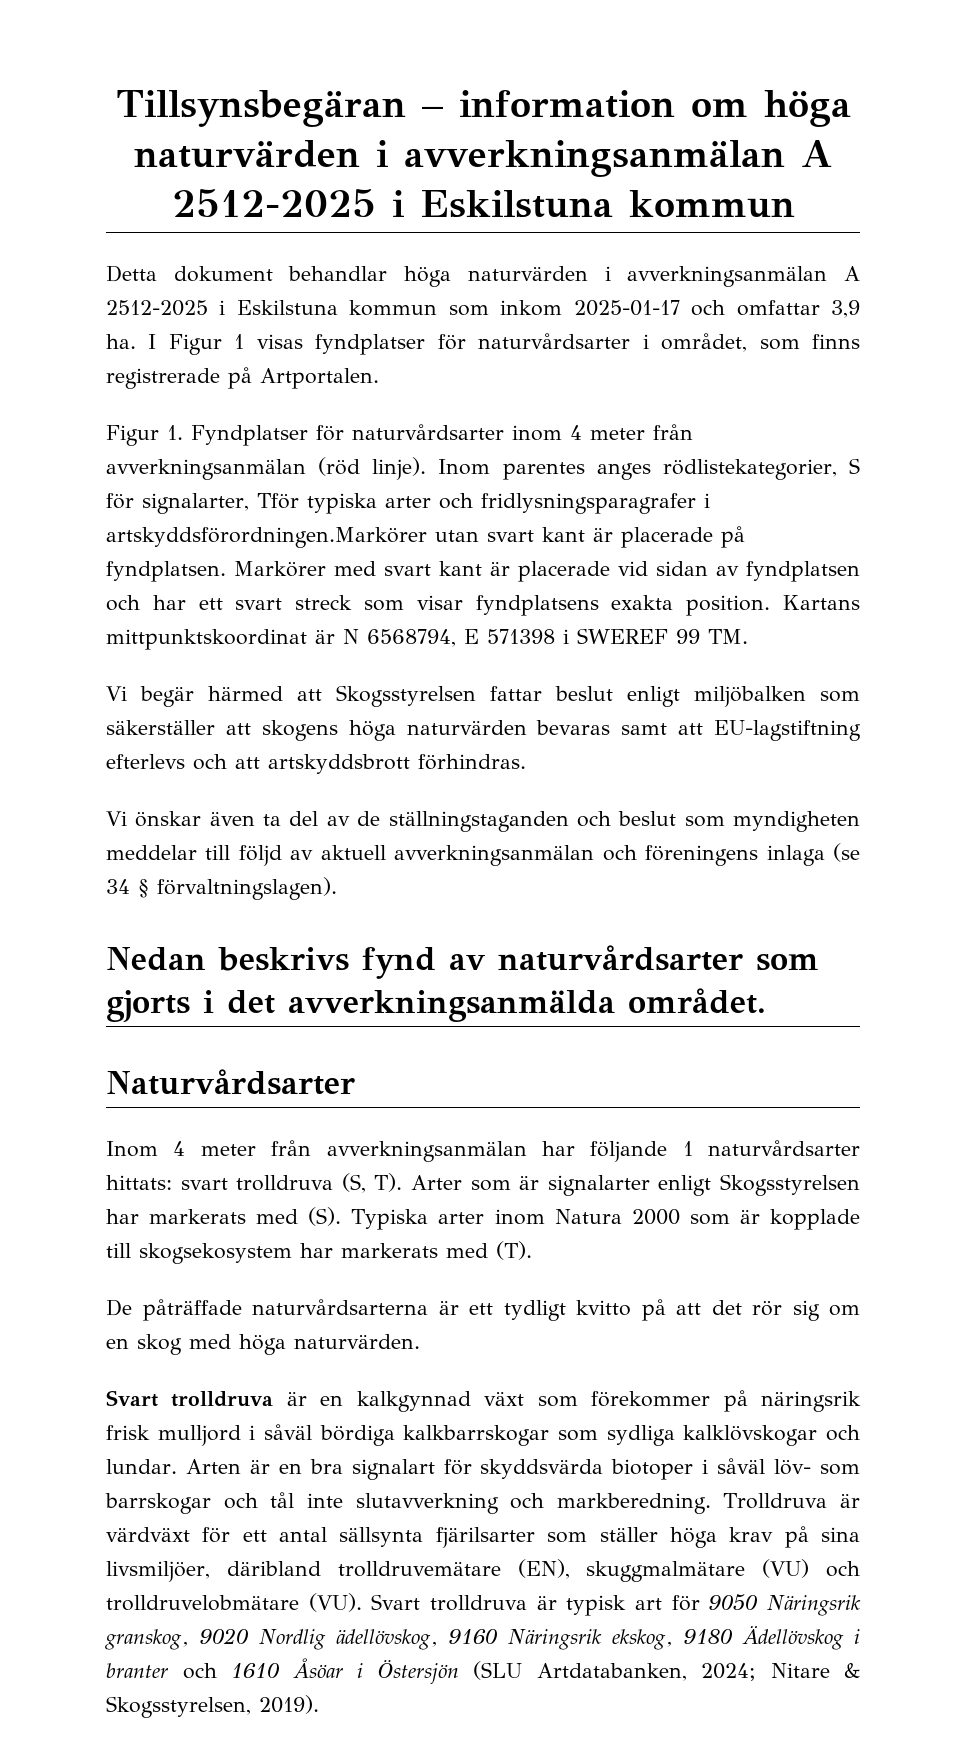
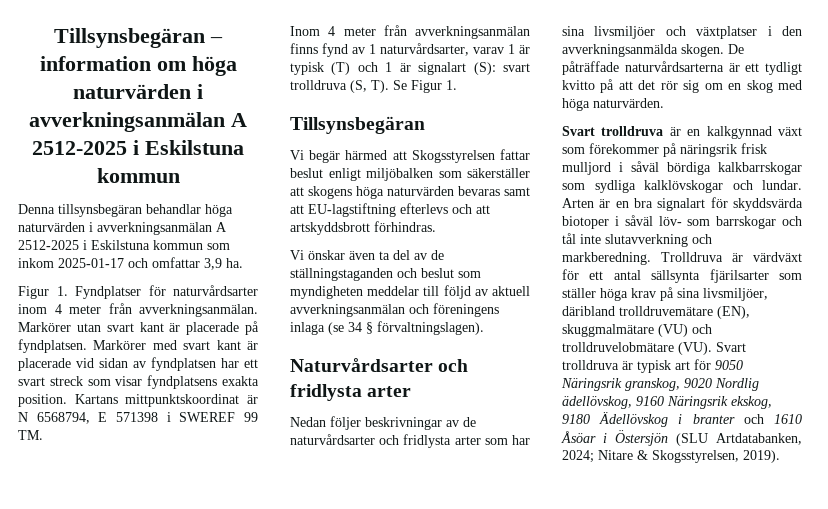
- Detta dokument behandlar höga naturvärden i avverkningsanmälan A 2512-2025 i Eskilstuna kommun som inkom 2025-01-17 och omfattar 3,9 ha. I Figur 1 visas fyndplatser för naturvårdsarter i området, som finns registrerade på Artportalen.
+ Denna tillsynsbegäran behandlar höga naturvärden i avverkningsanmälan A 2512-2025 i Eskilstuna kommun som inkom 2025-01-17 och omfattar 3,9 ha.
- Figur 1. Fyndplatser för naturvårdsarter inom 4 meter från avverkningsanmälan (röd linje). Inom parentes anges rödlistekategorier, S för signalarter, Tför typiska arter och fridlysningsparagrafer i artskyddsförordningen.Markörer utan svart kant är placerade på fyndplatsen.
+ Figur 1. Fyndplatser för naturvårdsarter inom 4 meter från avverkningsanmälan. Markörer utan svart kant är placerade på fyndplatsen.
- Markörer med svart kant är placerade vid sidan av fyndplatsen och har ett svart streck som visar fyndplatsens exakta position.
+ Markörer med svart kant är placerade vid sidan av fyndplatsen har ett svart streck som visar fyndplatsens exakta position.
+ Inom 4 meter från avverkningsanmälan finns fynd av 1 naturvårdsarter, varav 1 är typisk (T) och 1 är signalart (S): svart trolldruva (S, T). Se Figur 1.
+ Tillsynsbegäran
- Nedan beskrivs fynd av naturvårdsarter som gjorts i det avverkningsanmälda området.
- Naturvårdsarter
- Inom 4 meter från avverkningsanmälan har följande 1 naturvårdsarter hittats: svart trolldruva (S, T). Arter som är signalarter enligt Skogsstyrelsen har markerats med (S). Typiska arter inom Natura 2000 som är kopplade till skogsekosystem har markerats med (T).
- De påträffade naturvårdsarterna är ett tydligt kvitto på att det rör sig om en skog med höga naturvärden.
+ Naturvårdsarter och fridlysta arter
+ Nedan följer beskrivningar av de naturvårdsarter och fridlysta arter som har sina livsmiljöer och växtplatser i den avverkningsanmälda skogen. De påträffade naturvårdsarterna är ett tydligt kvitto på att det rör sig om en skog med höga naturvärden.

